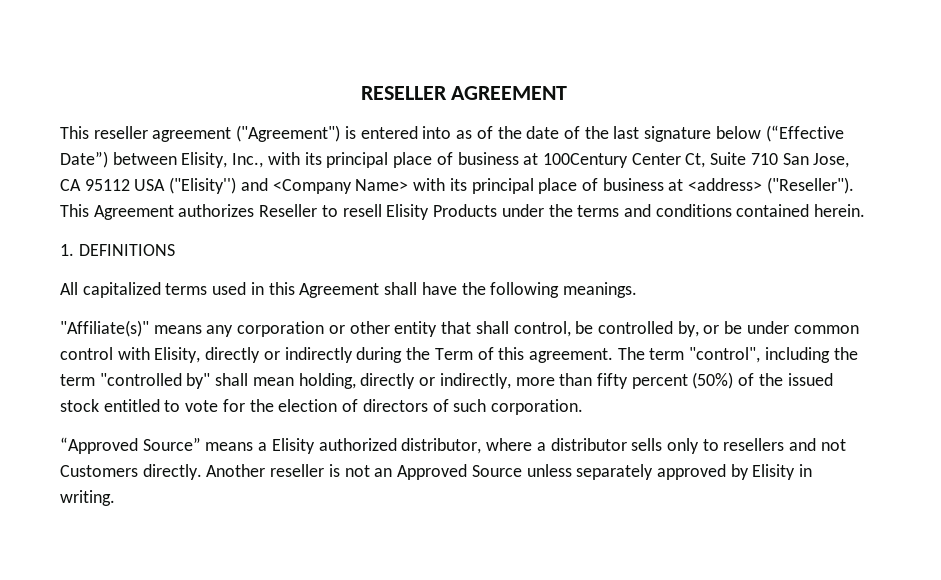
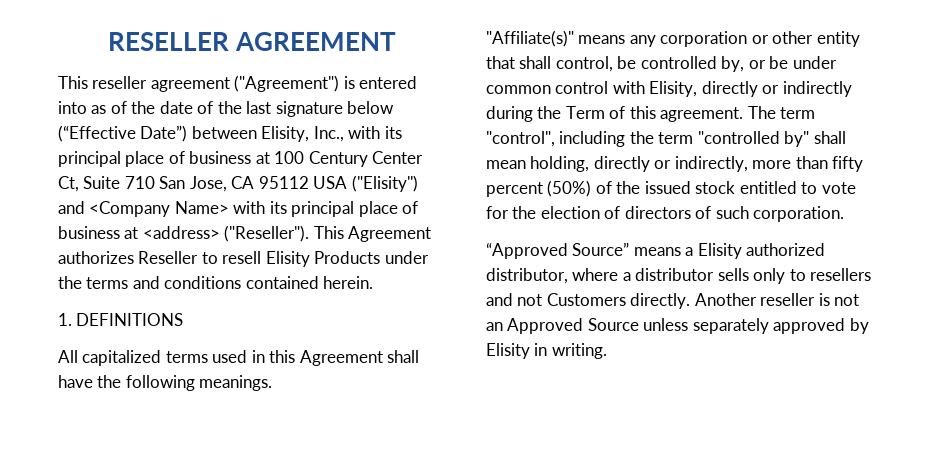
- This reseller agreement ("Agreement") is entered into as of the date of the last signature below (“Effective Date”) between Elisity, Inc., with its principal place of business at 100Century Center Ct, Suite 710 San Jose, CA 95112 USA ("Elisity'') and <Company Name> with its principal place of business at <address> ("Reseller").
+ This reseller agreement ("Agreement") is entered into as of the date of the last signature below (“Effective Date”) between Elisity, Inc., with its principal place of business at 100 Century Center Ct, Suite 710 San Jose, CA 95112 USA ("Elisity'') and <Company Name> with its principal place of business at <address> ("Reseller").

